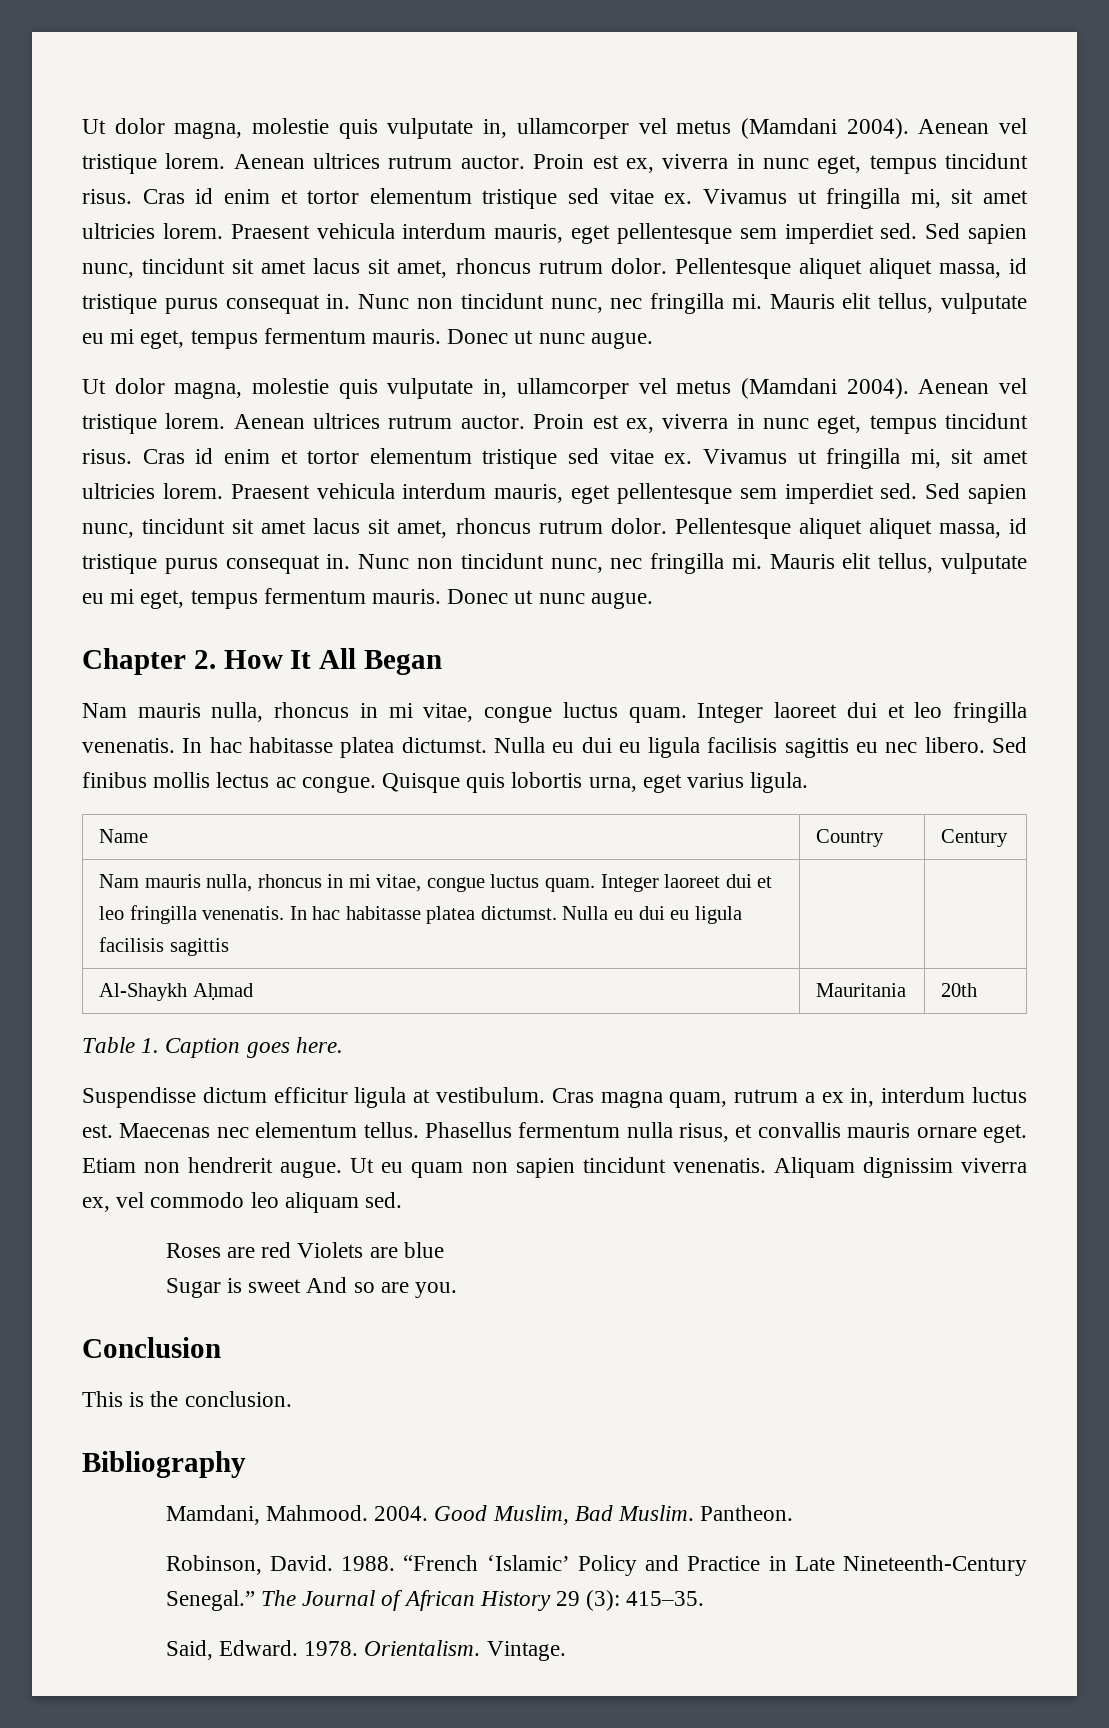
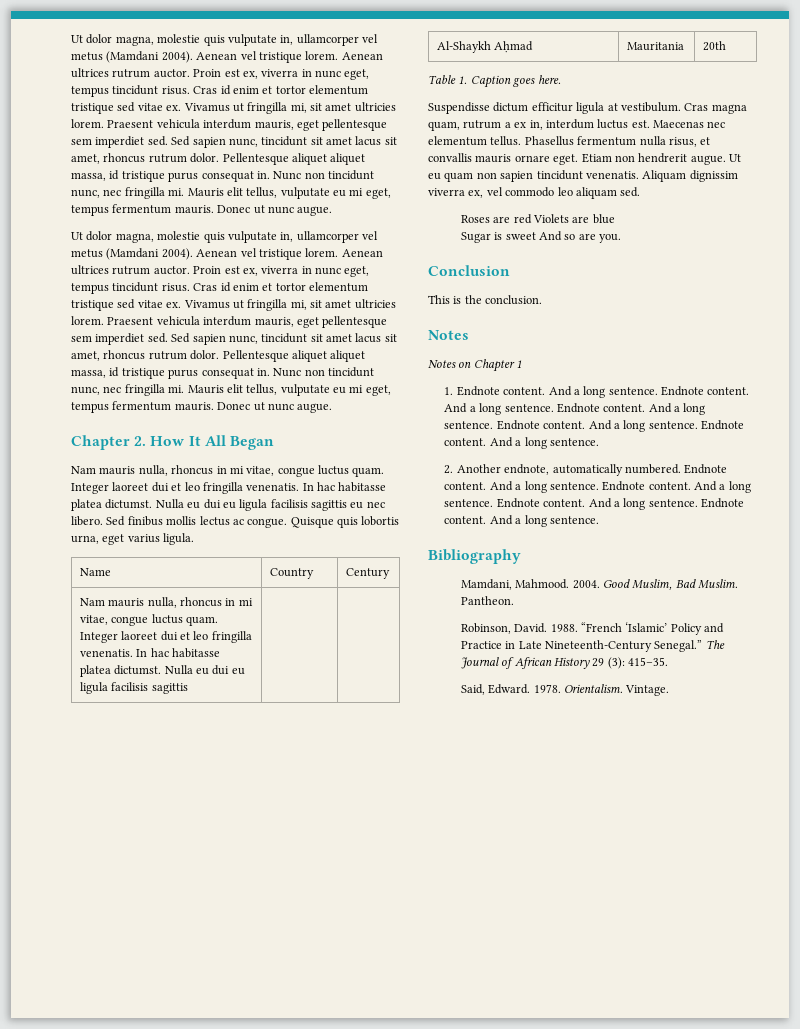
  This is the conclusion.
+ Notes
+ Notes on Chapter 1
+ 1. Endnote content. And a long sentence. Endnote content. And a long sentence. Endnote content. And a long sentence. Endnote content. And a long sentence. Endnote content. And a long sentence.
+ 2. Another endnote, automatically numbered. Endnote content. And a long sentence. Endnote content. And a long sentence. Endnote content. And a long sentence. Endnote content. And a long sentence.

